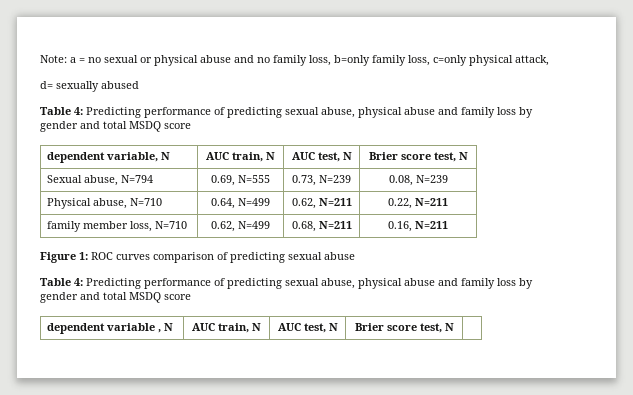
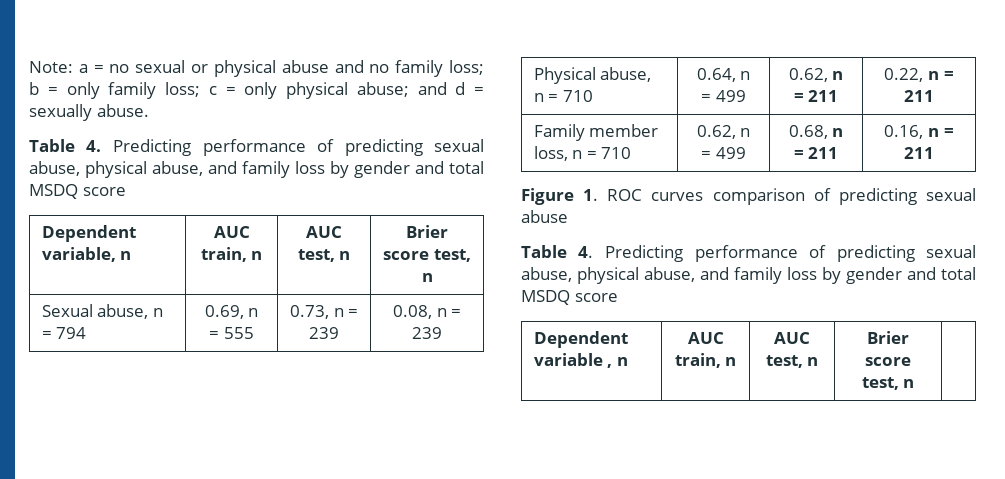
- Note: a = no sexual or physical abuse and no family loss, b=only family loss, c=only physical attack,
- d= sexually abused
- Table 4: Predicting performance of predicting sexual abuse, physical abuse and family loss by gender and total MSDQ score
- dependent variable, N | AUC train, N | AUC test, N | Brier score test, N
+ Note: a = no sexual or physical abuse and no family loss; b = only family loss; c = only physical abuse; and d = sexually abuse.
+ Table 4. Predicting performance of predicting sexual abuse, physical abuse, and family loss by gender and total MSDQ score
+ Dependent variable, n | AUC train, n | AUC test, n | Brier score test, n
- Sexual abuse, N=794 | 0.69, N=555 | 0.73, N=239 | 0.08, N=239
- Physical abuse, N=710 | 0.64, N=499 | 0.62, N=211 | 0.22, N=211
- family member loss, N=710 | 0.62, N=499 | 0.68, N=211 | 0.16, N=211
+ Sexual abuse, n = 794 | 0.69, n = 555 | 0.73, n = 239 | 0.08, n = 239
+ Physical abuse, n = 710 | 0.64, n = 499 | 0.62, n = 211 | 0.22, n = 211
+ Family member loss, n = 710 | 0.62, n = 499 | 0.68, n = 211 | 0.16, n = 211
- Figure 1: ROC curves comparison of predicting sexual abuse
- Table 4: Predicting performance of predicting sexual abuse, physical abuse and family loss by gender and total MSDQ score
- dependent variable , N | AUC train, N | AUC test, N | Brier score test, N |
+ Figure 1. ROC curves comparison of predicting sexual abuse
+ Table 4. Predicting performance of predicting sexual abuse, physical abuse, and family loss by gender and total MSDQ score
+ Dependent variable , n | AUC train, n | AUC test, n | Brier score test, n |

